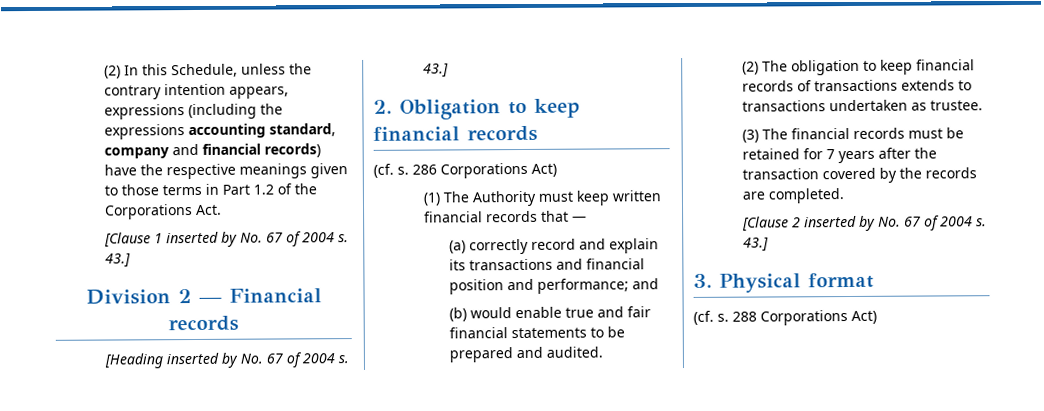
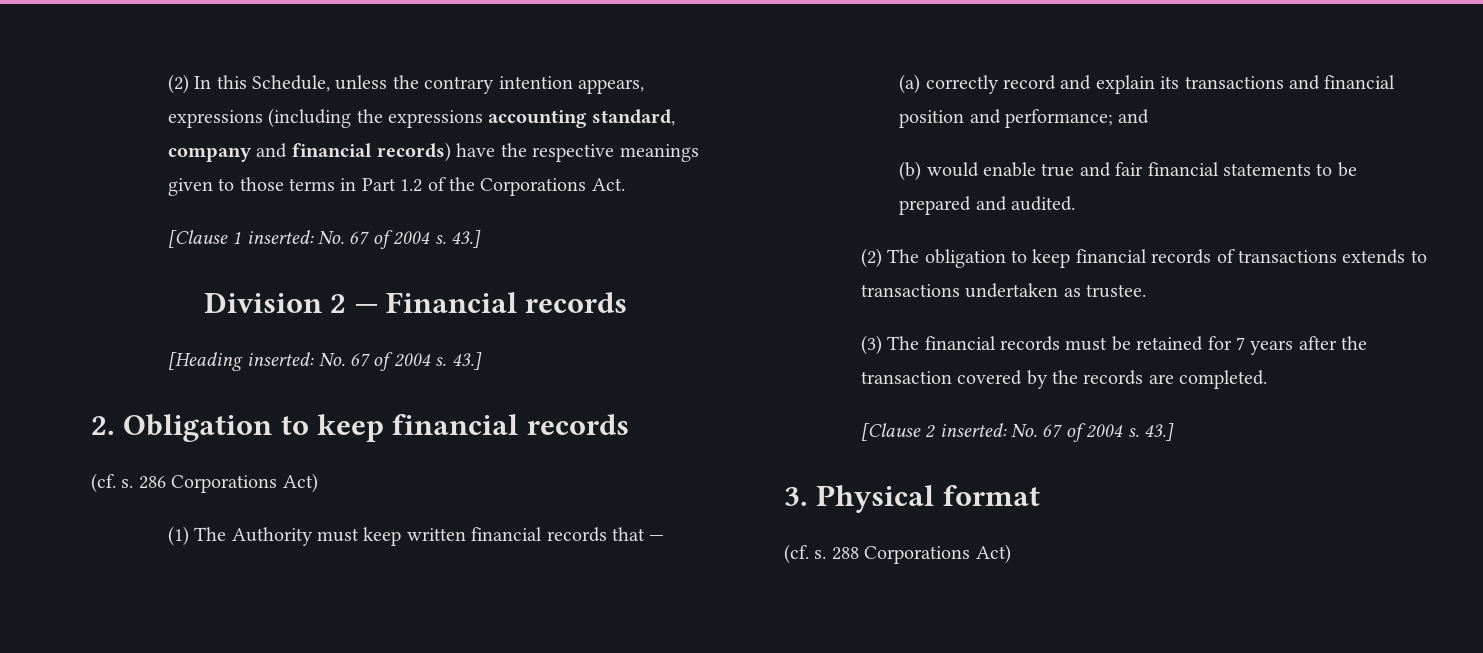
- [Clause 1 inserted by No. 67 of 2004 s.
+ [Clause 1 inserted: No. 67 of 2004 s.
- [Heading inserted by No. 67 of 2004 s.
+ [Heading inserted: No. 67 of 2004 s.
- [Clause 2 inserted by No. 67 of 2004 s.
+ [Clause 2 inserted: No. 67 of 2004 s.

